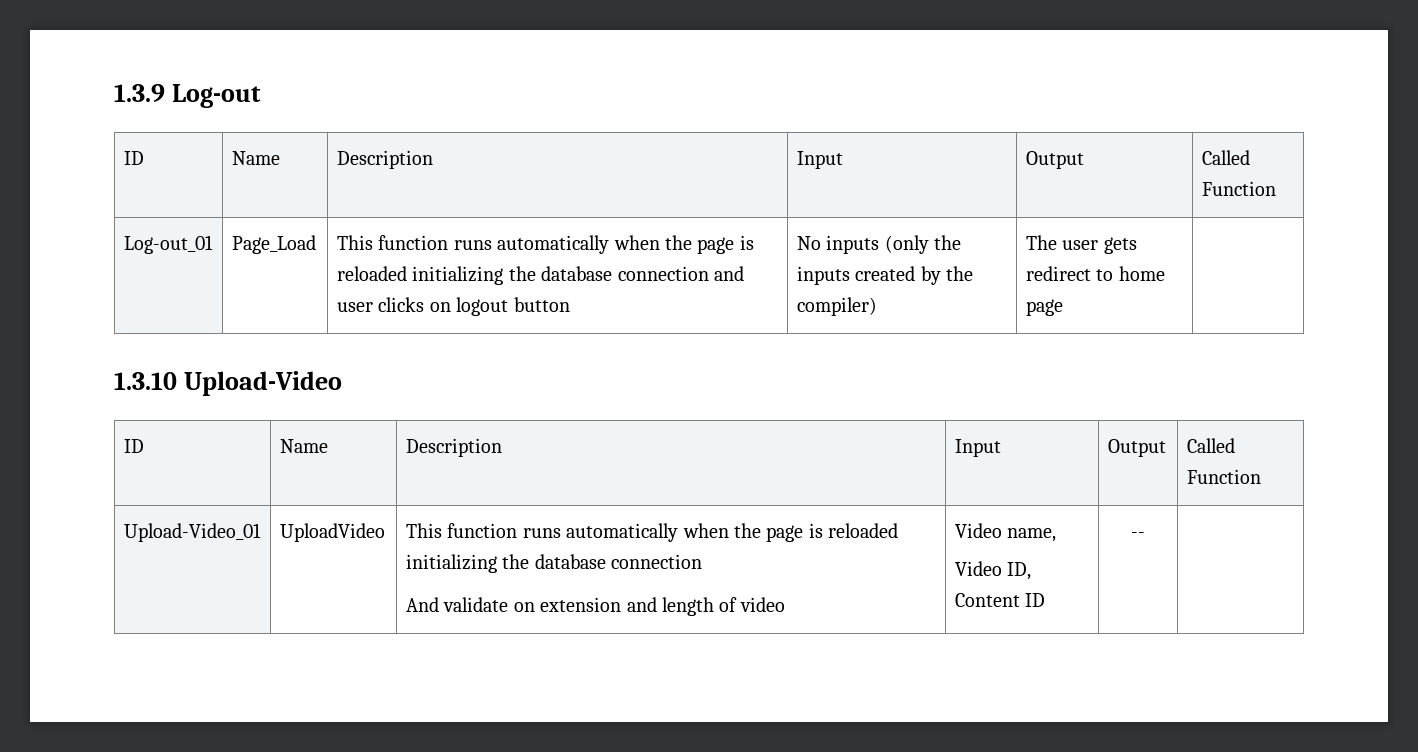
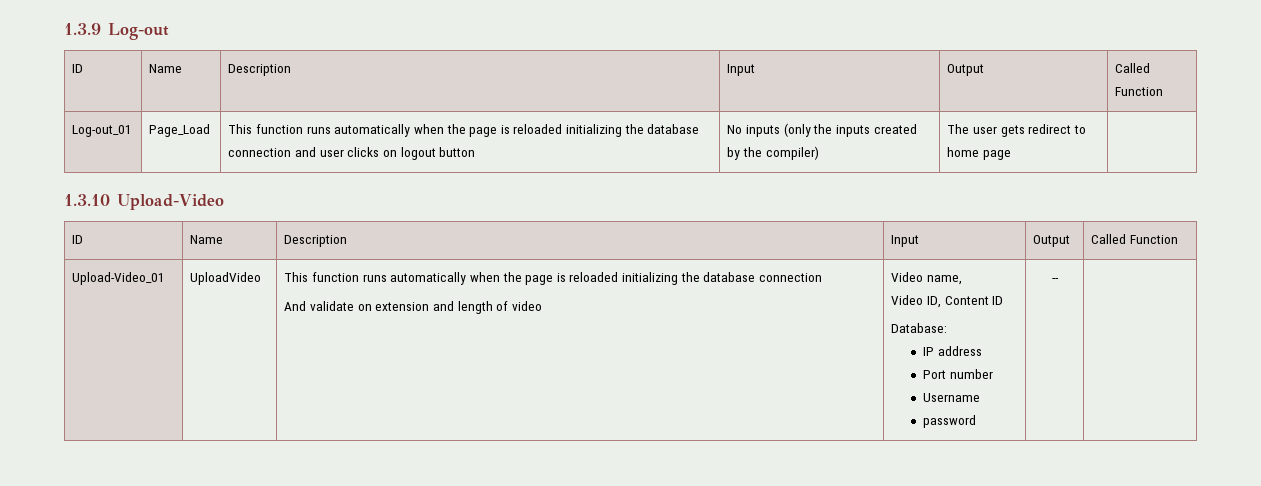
  Upload-Video_01 | UploadVideo | This function runs automatically when the page is reloaded initializing the database connection
  And validate on extension and length of video | Video name,
- Video ID, Content ID | -- |
+ Video ID, Content ID
+ Database:
+ IP address
+ Port number
+ Username
+ password | -- |

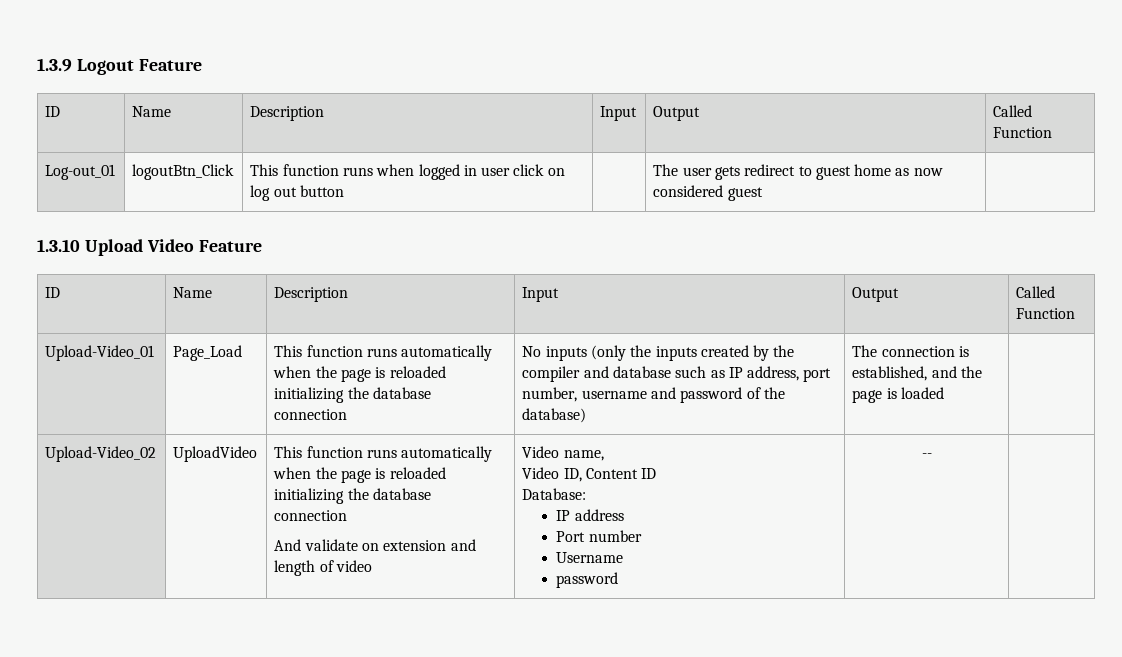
- 1.3.9 Log-out
+ 1.3.9 Logout Feature
- Log-out_01 | Page_Load | This function runs automatically when the page is reloaded initializing the database connection and user clicks on logout button | No inputs (only the inputs created by the compiler) | The user gets redirect to home page |
- 1.3.10 Upload-Video
+ Log-out_01 | logoutBtn_Click | This function runs when logged in user click on log out button | | The user gets redirect to guest home as now considered guest |
+ 1.3.10 Upload Video Feature
  ID | Name | Description | Input | Output | Called Function
- Upload-Video_01 | UploadVideo | This function runs automatically when the page is reloaded initializing the database connection
+ Upload-Video_01 | Page_Load | This function runs automatically when the page is reloaded initializing the database connection | No inputs (only the inputs created by the compiler and database such as IP address, port number, username and password of the database) | The connection is established, and the page is loaded |
+ Upload-Video_02 | UploadVideo | This function runs automatically when the page is reloaded initializing the database connection

